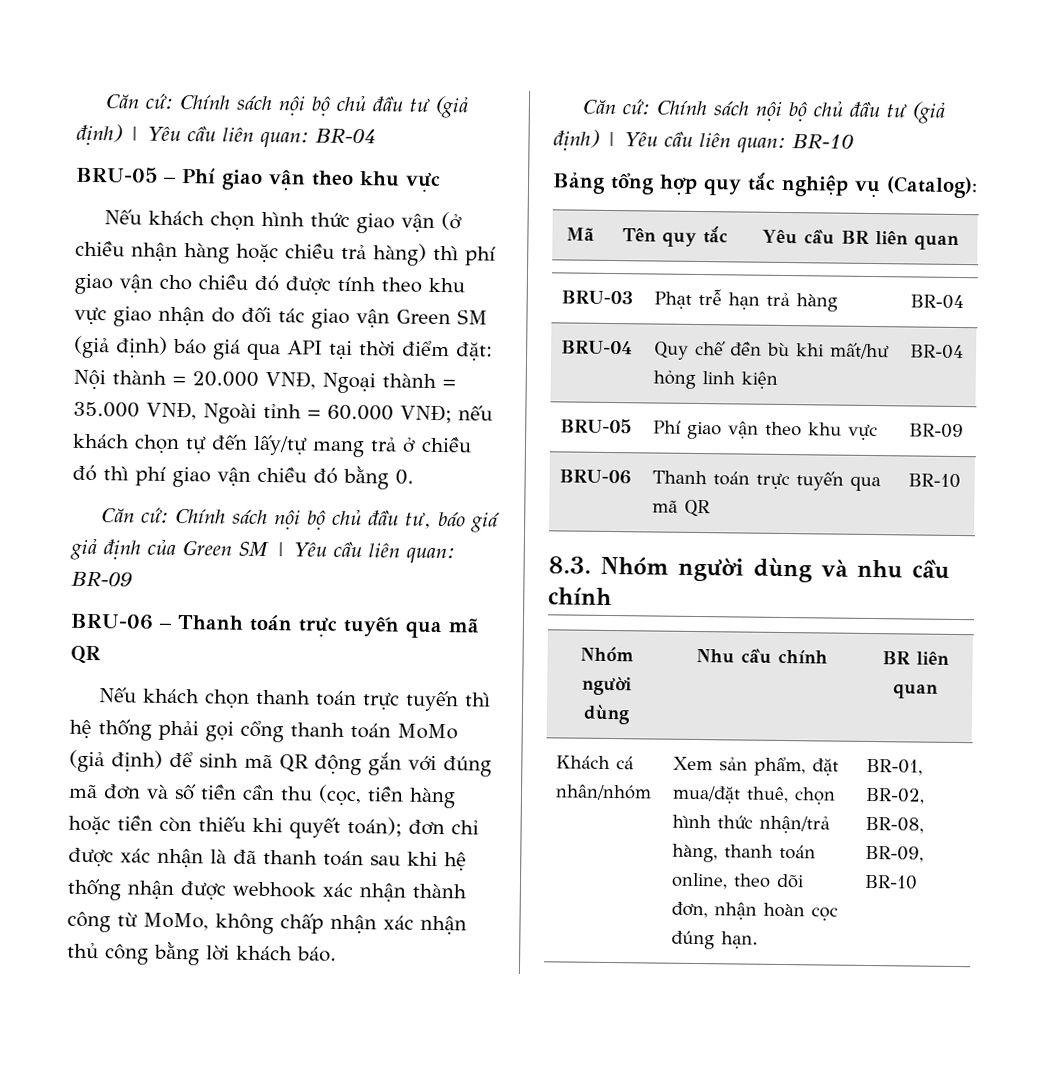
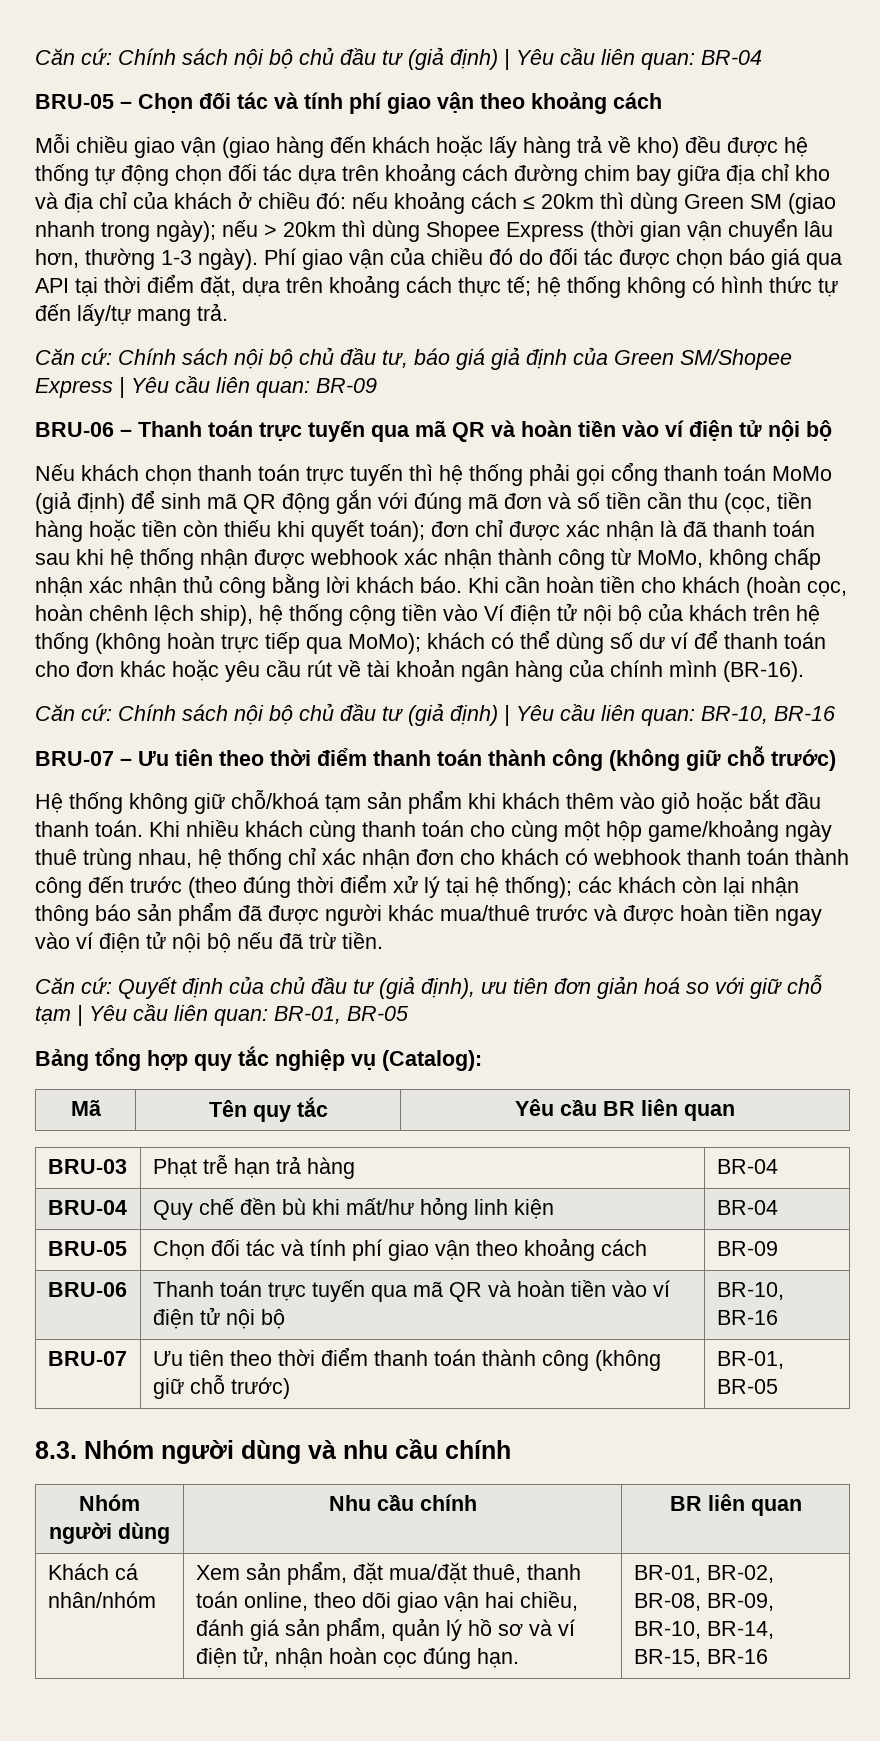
- BRU-05 – Phí giao vận theo khu vực
- Nếu khách chọn hình thức giao vận (ở chiều nhận hàng hoặc chiều trả hàng) thì phí giao vận cho chiều đó được tính theo khu vực giao nhận do đối tác giao vận Green SM (giả định) báo giá qua API tại thời điểm đặt: Nội thành = 20.000 VNĐ, Ngoại thành = 35.000 VNĐ, Ngoài tỉnh = 60.000 VNĐ; nếu khách chọn tự đến lấy/tự mang trả ở chiều đó thì phí giao vận chiều đó bằng 0.
+ BRU-05 – Chọn đối tác và tính phí giao vận theo khoảng cách
+ Mỗi chiều giao vận (giao hàng đến khách hoặc lấy hàng trả về kho) đều được hệ thống tự động chọn đối tác dựa trên khoảng cách đường chim bay giữa địa chỉ kho và địa chỉ của khách ở chiều đó: nếu khoảng cách ≤ 20km thì dùng Green SM (giao nhanh trong ngày); nếu > 20km thì dùng Shopee Express (thời gian vận chuyển lâu hơn, thường 1-3 ngày). Phí giao vận của chiều đó do đối tác được chọn báo giá qua API tại thời điểm đặt, dựa trên khoảng cách thực tế; hệ thống không có hình thức tự đến lấy/tự mang trả.
- Căn cứ: Chính sách nội bộ chủ đầu tư, báo giá giả định của Green SM | Yêu cầu liên quan: BR-09
+ Căn cứ: Chính sách nội bộ chủ đầu tư, báo giá giả định của Green SM/Shopee Express | Yêu cầu liên quan: BR-09
- BRU-06 – Thanh toán trực tuyến qua mã QR
+ BRU-06 – Thanh toán trực tuyến qua mã QR và hoàn tiền vào ví điện tử nội bộ
+ Khi cần hoàn tiền cho khách (hoàn cọc, hoàn chênh lệch ship), hệ thống cộng tiền vào Ví điện tử nội bộ của khách trên hệ thống (không hoàn trực tiếp qua MoMo); khách có thể dùng số dư ví để thanh toán cho đơn khác hoặc yêu cầu rút về tài khoản ngân hàng của chính mình (BR-16).
- Căn cứ: Chính sách nội bộ chủ đầu tư (giả định) | Yêu cầu liên quan: BR-10
+ Căn cứ: Chính sách nội bộ chủ đầu tư (giả định) | Yêu cầu liên quan: BR-10, BR-16
+ BRU-07 – Ưu tiên theo thời điểm thanh toán thành công (không giữ chỗ trước)
+ Hệ thống không giữ chỗ/khoá tạm sản phẩm khi khách thêm vào giỏ hoặc bắt đầu thanh toán. Khi nhiều khách cùng thanh toán cho cùng một hộp game/khoảng ngày thuê trùng nhau, hệ thống chỉ xác nhận đơn cho khách có webhook thanh toán thành công đến trước (theo đúng thời điểm xử lý tại hệ thống); các khách còn lại nhận thông báo sản phẩm đã được người khác mua/thuê trước và được hoàn tiền ngay vào ví điện tử nội bộ nếu đã trừ tiền.
+ Căn cứ: Quyết định của chủ đầu tư (giả định), ưu tiên đơn giản hoá so với giữ chỗ tạm | Yêu cầu liên quan: BR-01, BR-05
- BRU-05 | Phí giao vận theo khu vực | BR-09
+ BRU-05 | Chọn đối tác và tính phí giao vận theo khoảng cách | BR-09
- BRU-06 | Thanh toán trực tuyến qua mã QR | BR-10
+ BRU-06 | Thanh toán trực tuyến qua mã QR và hoàn tiền vào ví điện tử nội bộ | BR-10, BR-16
+ BRU-07 | Ưu tiên theo thời điểm thanh toán thành công (không giữ chỗ trước) | BR-01, BR-05
- Xem sản phẩm, đặt mua/đặt thuê, chọn hình thức nhận/trả hàng, thanh toán online, theo dõi đơn, nhận hoàn cọc đúng hạn.
+ Xem sản phẩm, đặt mua/đặt thuê, thanh toán online, theo dõi giao vận hai chiều, đánh giá sản phẩm, quản lý hồ sơ và ví điện tử, nhận hoàn cọc đúng hạn.
- BR-01, BR-02, BR-08, BR-09, BR-10
+ BR-01, BR-02, BR-08, BR-09, BR-10, BR-14, BR-15, BR-16

